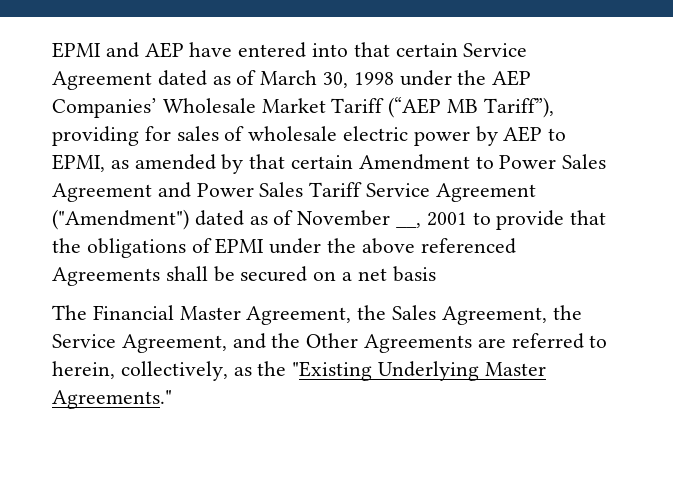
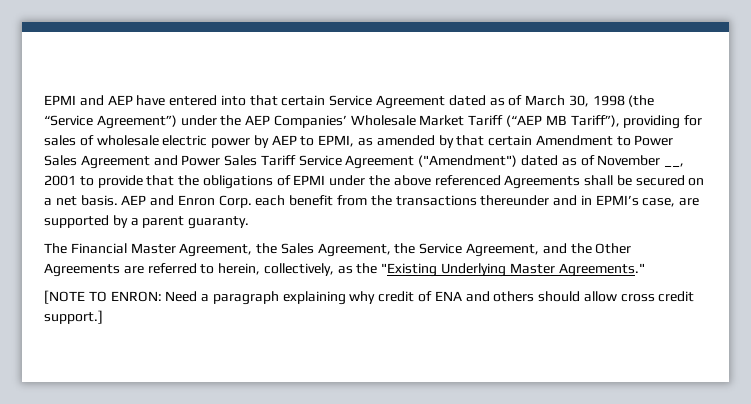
- EPMI and AEP have entered into that certain Service Agreement dated as of March 30, 1998 under the AEP Companies’ Wholesale Market Tariff (“AEP MB Tariff”), providing for sales of wholesale electric power by AEP to EPMI, as amended by that certain Amendment to Power Sales Agreement and Power Sales Tariff Service Agreement ("Amendment") dated as of November __, 2001 to provide that the obligations of EPMI under the above referenced Agreements shall be secured on a net basis
+ EPMI and AEP have entered into that certain Service Agreement dated as of March 30, 1998 (the “Service Agreement”) under the AEP Companies’ Wholesale Market Tariff (“AEP MB Tariff”), providing for sales of wholesale electric power by AEP to EPMI, as amended by that certain Amendment to Power Sales Agreement and Power Sales Tariff Service Agreement ("Amendment") dated as of November __, 2001 to provide that the obligations of EPMI under the above referenced Agreements shall be secured on a net basis. AEP and Enron Corp. each benefit from the transactions thereunder and in EPMI’s case, are supported by a parent guaranty.
+ [NOTE TO ENRON: Need a paragraph explaining why credit of ENA and others should allow cross credit support.]

